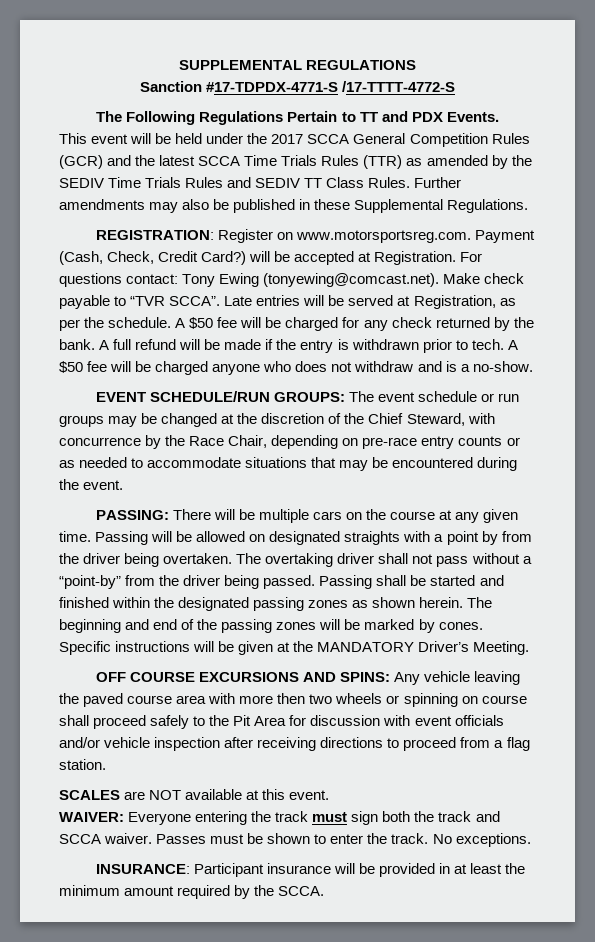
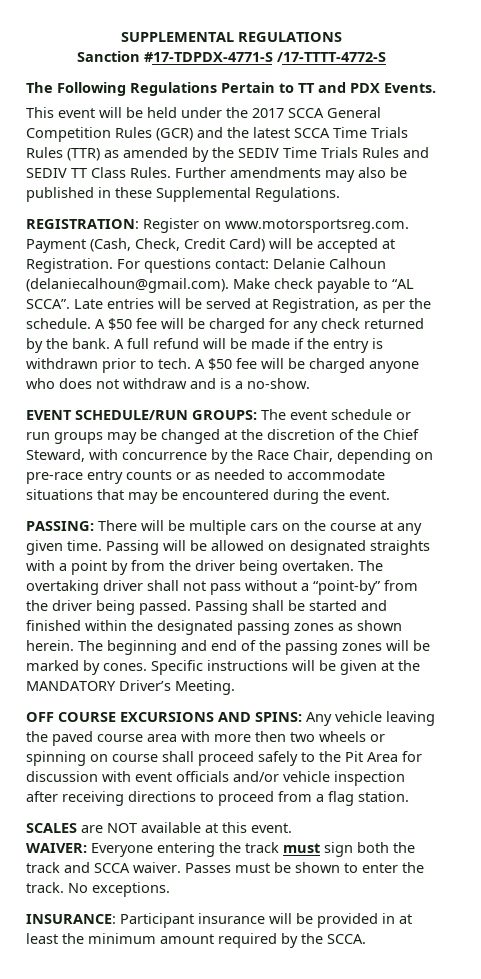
- REGISTRATION: Register on www.motorsportsreg.com. Payment (Cash, Check, Credit Card?) will be accepted at Registration.
+ REGISTRATION: Register on www.motorsportsreg.com. Payment (Cash, Check, Credit Card) will be accepted at Registration.
- For questions contact: Tony Ewing (tonyewing@comcast.net). Make check payable to “TVR SCCA”.
+ For questions contact: Delanie Calhoun (delaniecalhoun@gmail.com). Make check payable to “AL SCCA”.

